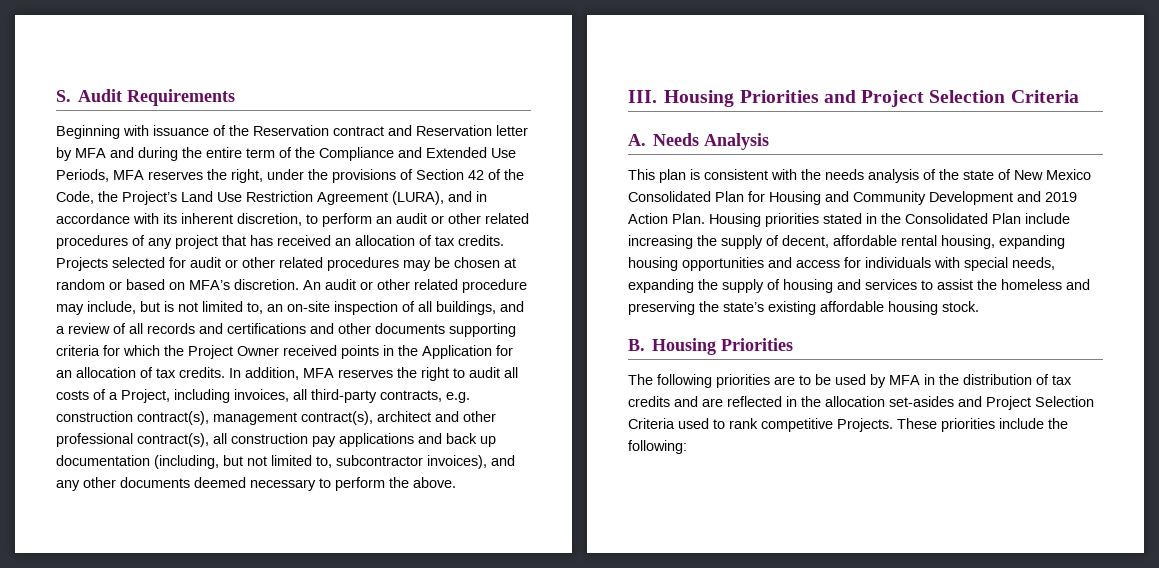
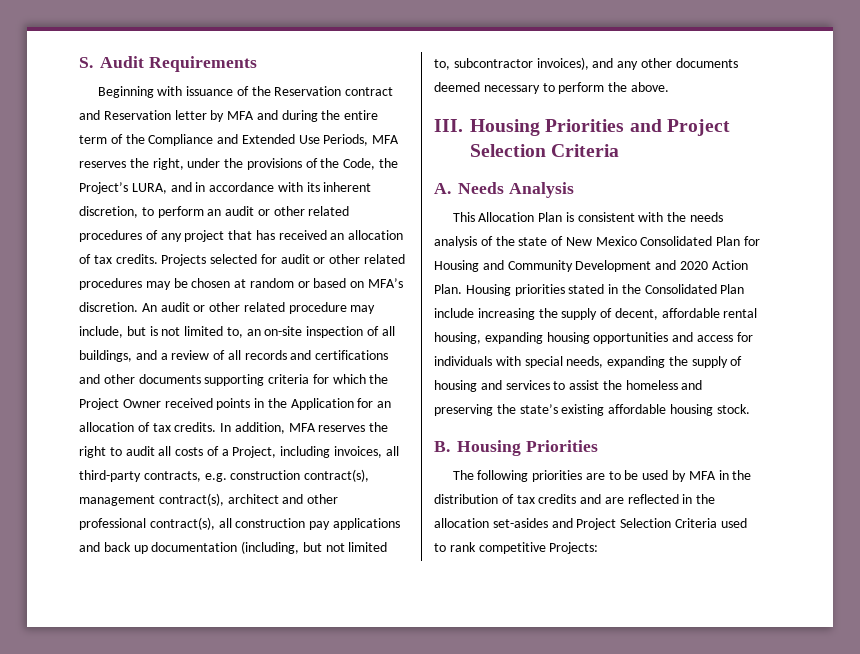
- Beginning with issuance of the Reservation contract and Reservation letter by MFA and during the entire term of the Compliance and Extended Use Periods, MFA reserves the right, under the provisions of Section 42 of the Code, the Project’s Land Use Restriction Agreement (LURA), and in accordance with its inherent discretion, to perform an audit or other related procedures of any project that has received an allocation of tax credits.
+ Beginning with issuance of the Reservation contract and Reservation letter by MFA and during the entire term of the Compliance and Extended Use Periods, MFA reserves the right, under the provisions of the Code, the Project’s LURA, and in accordance with its inherent discretion, to perform an audit or other related procedures of any project that has received an allocation of tax credits.
- This plan is consistent with the needs analysis of the state of New Mexico Consolidated Plan for Housing and Community Development and 2019 Action Plan.
+ This Allocation Plan is consistent with the needs analysis of the state of New Mexico Consolidated Plan for Housing and Community Development and 2020 Action Plan.
- The following priorities are to be used by MFA in the distribution of tax credits and are reflected in the allocation set-asides and Project Selection Criteria used to rank competitive Projects. These priorities include the following:
+ The following priorities are to be used by MFA in the distribution of tax credits and are reflected in the allocation set-asides and Project Selection Criteria used to rank competitive Projects:

